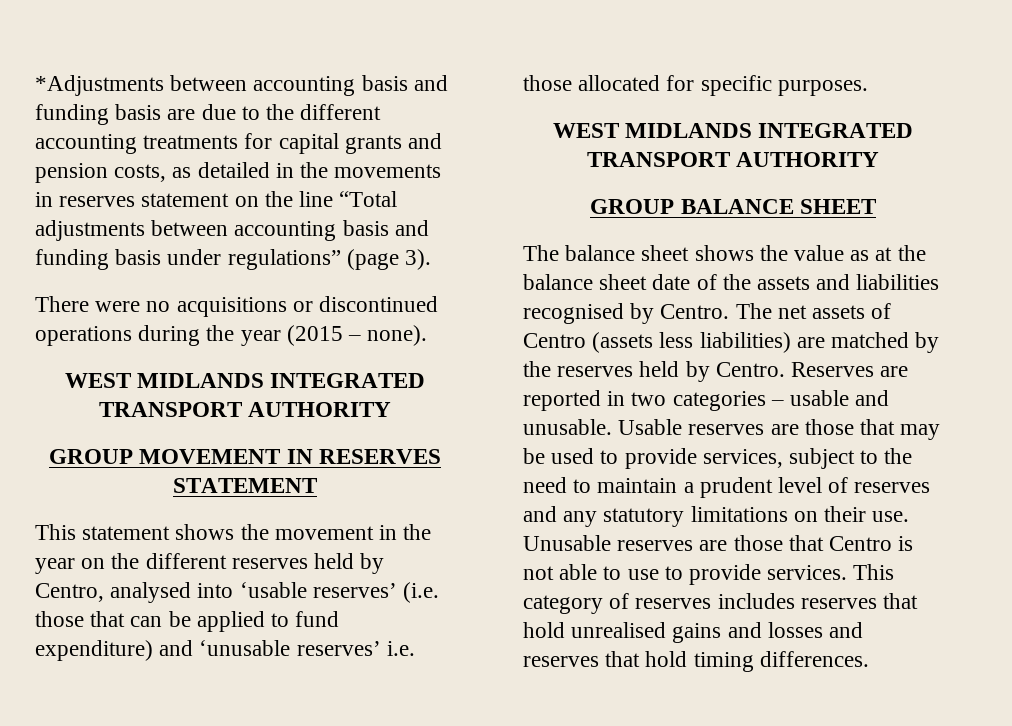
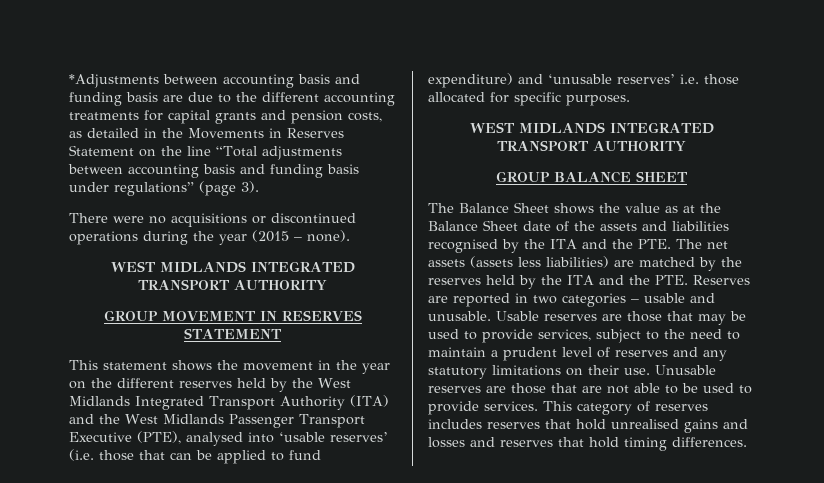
- *Adjustments between accounting basis and funding basis are due to the different accounting treatments for capital grants and pension costs, as detailed in the movements in reserves statement on the line “Total adjustments between accounting basis and funding basis under regulations” (page 3).
+ *Adjustments between accounting basis and funding basis are due to the different accounting treatments for capital grants and pension costs, as detailed in the Movements in Reserves Statement on the line “Total adjustments between accounting basis and funding basis under regulations” (page 3).
- This statement shows the movement in the year on the different reserves held by Centro, analysed into ‘usable reserves’ (i.e. those that can be applied to fund expenditure) and ‘unusable reserves’ i.e. those allocated for specific purposes.
+ This statement shows the movement in the year on the different reserves held by the West Midlands Integrated Transport Authority (ITA) and the West Midlands Passenger Transport Executive (PTE), analysed into ‘usable reserves’ (i.e. those that can be applied to fund expenditure) and ‘unusable reserves’ i.e. those allocated for specific purposes.
- The balance sheet shows the value as at the balance sheet date of the assets and liabilities recognised by Centro. The net assets of Centro (assets less liabilities) are matched by the reserves held by Centro. Reserves are reported in two categories – usable and unusable.
+ The Balance Sheet shows the value as at the Balance Sheet date of the assets and liabilities recognised by the ITA and the PTE. The net assets (assets less liabilities) are matched by the reserves held by the ITA and the PTE. Reserves are reported in two categories – usable and unusable.
- Unusable reserves are those that Centro is not able to use to provide services.
+ Unusable reserves are those that are not able to be used to provide services.

